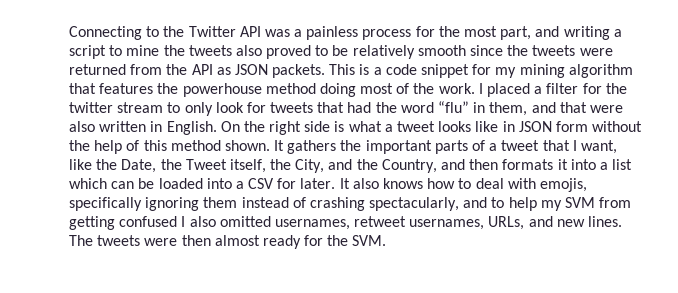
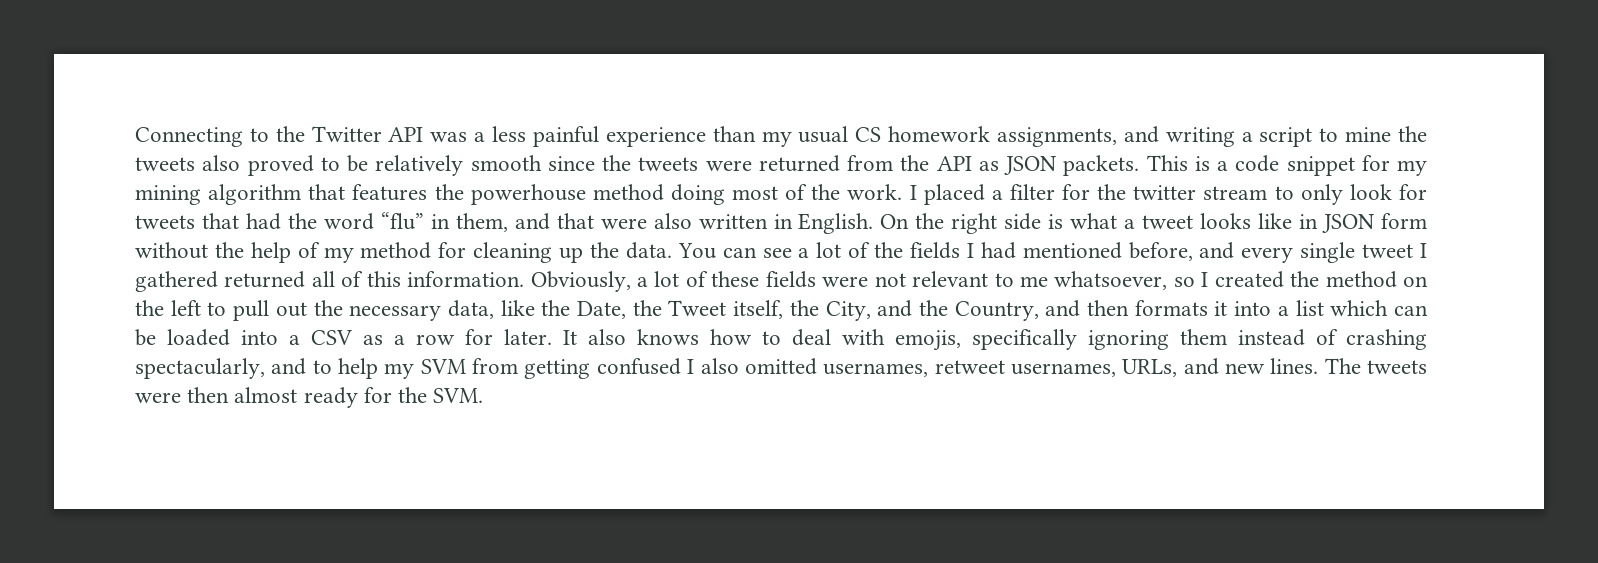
- Connecting to the Twitter API was a painless process for the most part, and writing a script to mine the tweets also proved to be relatively smooth since the tweets were returned from the API as JSON packets.
+ Connecting to the Twitter API was a less painful experience than my usual CS homework assignments, and writing a script to mine the tweets also proved to be relatively smooth since the tweets were returned from the API as JSON packets.
- On the right side is what a tweet looks like in JSON form without the help of this method shown. It gathers the important parts of a tweet that I want, like the Date, the Tweet itself, the City, and the Country, and then formats it into a list which can be loaded into a CSV for later.
+ On the right side is what a tweet looks like in JSON form without the help of my method for cleaning up the data. You can see a lot of the fields I had mentioned before, and every single tweet I gathered returned all of this information. Obviously, a lot of these fields were not relevant to me whatsoever, so I created the method on the left to pull out the necessary data, like the Date, the Tweet itself, the City, and the Country, and then formats it into a list which can be loaded into a CSV as a row for later.

